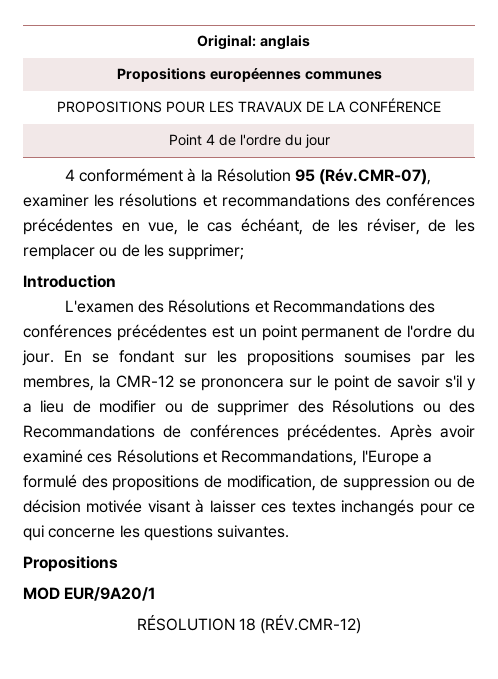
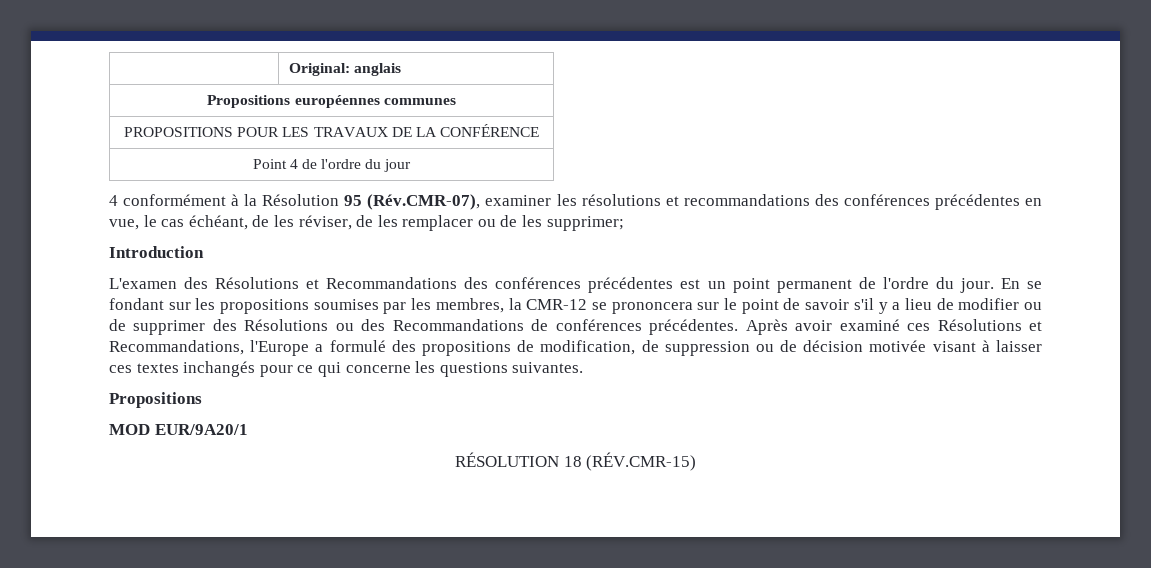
- RÉSOLUTION 18 (RÉV.CMR-12)
+ RÉSOLUTION 18 (RÉV.CMR-15)

